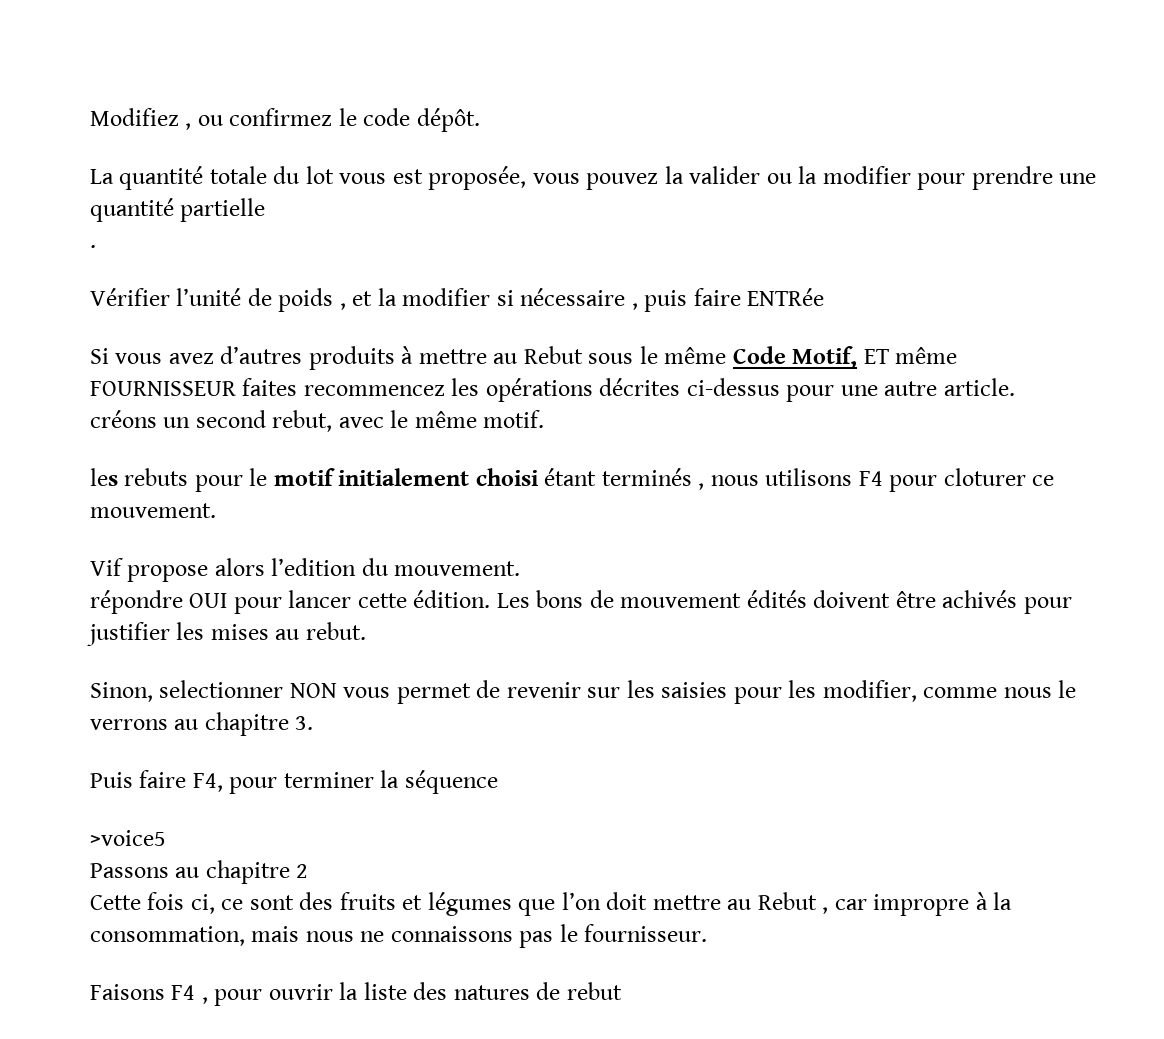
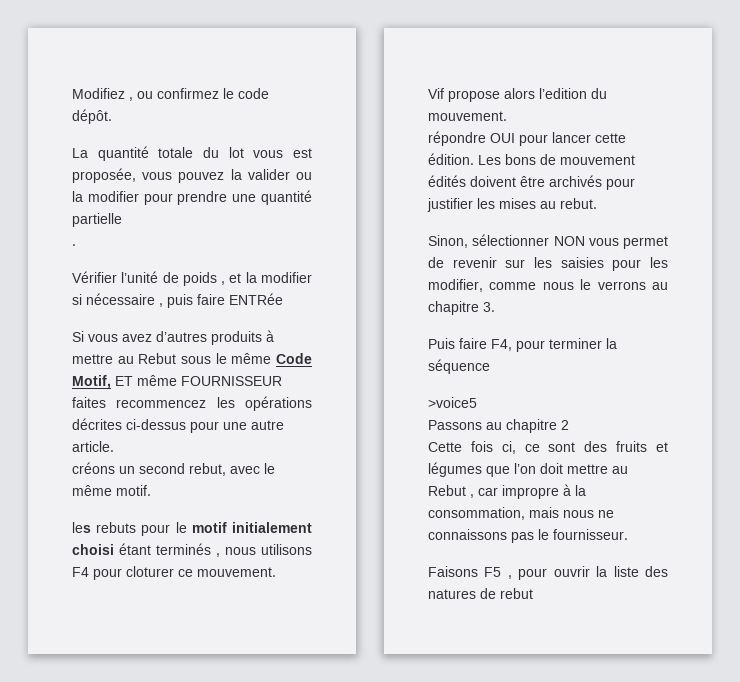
- Les bons de mouvement édités doivent être achivés pour justifier les mises au rebut.
+ Les bons de mouvement édités doivent être archivés pour justifier les mises au rebut.
- Sinon, selectionner NON vous permet de revenir sur les saisies pour les modifier, comme nous le verrons au chapitre 3.
+ Sinon, sélectionner NON vous permet de revenir sur les saisies pour les modifier, comme nous le verrons au chapitre 3.
- Faisons F4 , pour ouvrir la liste des natures de rebut
+ Faisons F5 , pour ouvrir la liste des natures de rebut

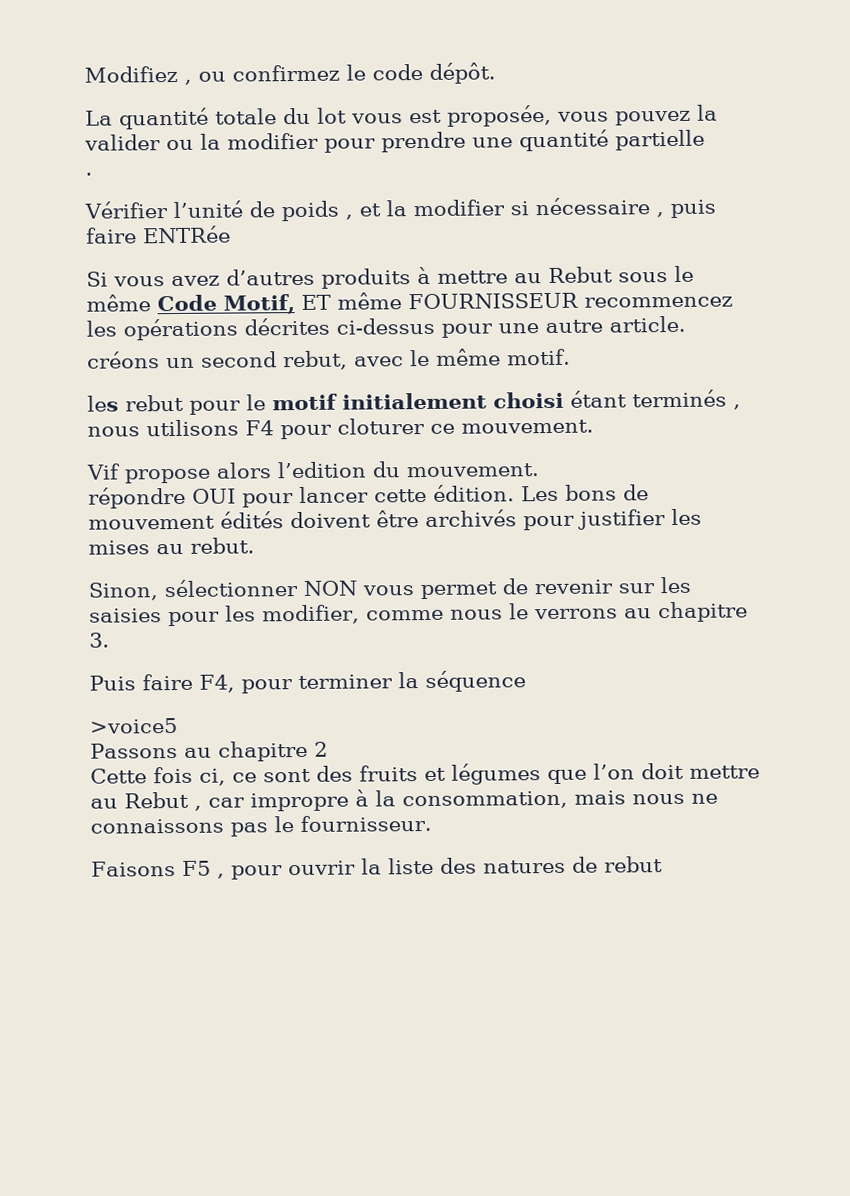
- Si vous avez d’autres produits à mettre au Rebut sous le même Code Motif, ET même FOURNISSEUR faites recommencez les opérations décrites ci-dessus pour une autre article.
+ Si vous avez d’autres produits à mettre au Rebut sous le même Code Motif, ET même FOURNISSEUR recommencez les opérations décrites ci-dessus pour une autre article.
- les rebuts pour le motif initialement choisi étant terminés , nous utilisons F4 pour cloturer ce mouvement.
+ les rebut pour le motif initialement choisi étant terminés , nous utilisons F4 pour cloturer ce mouvement.

